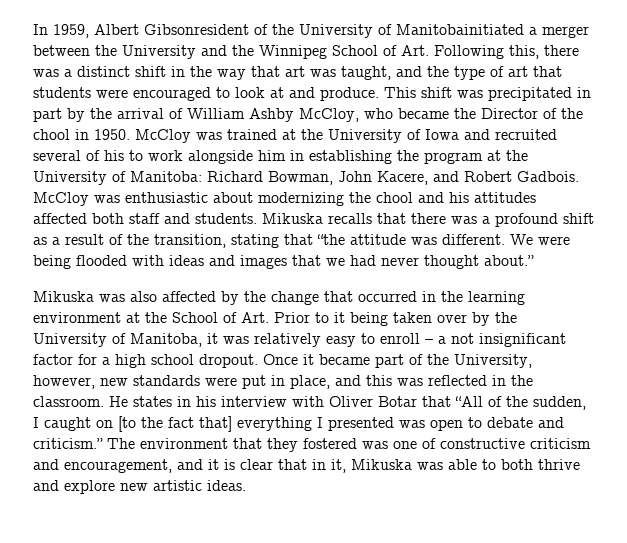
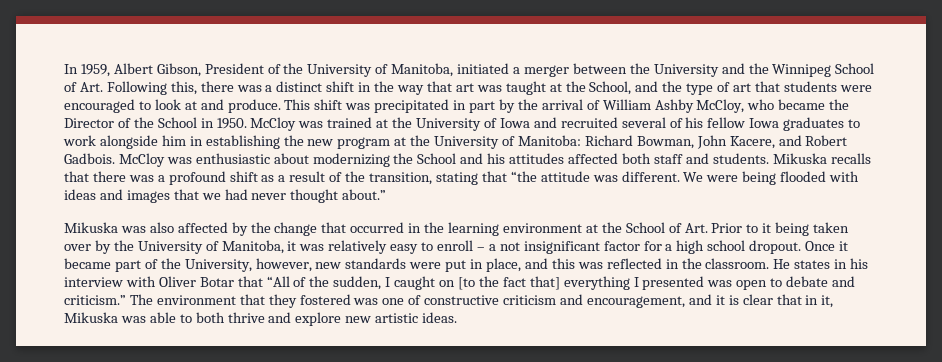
- In 1959, Albert Gibsonresident of the University of Manitobainitiated a merger between the University and the Winnipeg School of Art. Following this, there was a distinct shift in the way that art was taught, and the type of art that students were encouraged to look at and produce.
+ In 1959, Albert Gibson, President of the University of Manitoba, initiated a merger between the University and the Winnipeg School of Art. Following this, there was a distinct shift in the way that art was taught at the School, and the type of art that students were encouraged to look at and produce.
- This shift was precipitated in part by the arrival of William Ashby McCloy, who became the Director of the chool in 1950.
+ This shift was precipitated in part by the arrival of William Ashby McCloy, who became the Director of the School in 1950.
- McCloy was trained at the University of Iowa and recruited several of his to work alongside him in establishing the program at the University of Manitoba: Richard Bowman, John Kacere, and Robert Gadbois.
+ McCloy was trained at the University of Iowa and recruited several of his fellow Iowa graduates to work alongside him in establishing the new program at the University of Manitoba: Richard Bowman, John Kacere, and Robert Gadbois.
- McCloy was enthusiastic about modernizing the chool and his attitudes affected both staff and students.
+ McCloy was enthusiastic about modernizing the School and his attitudes affected both staff and students.

